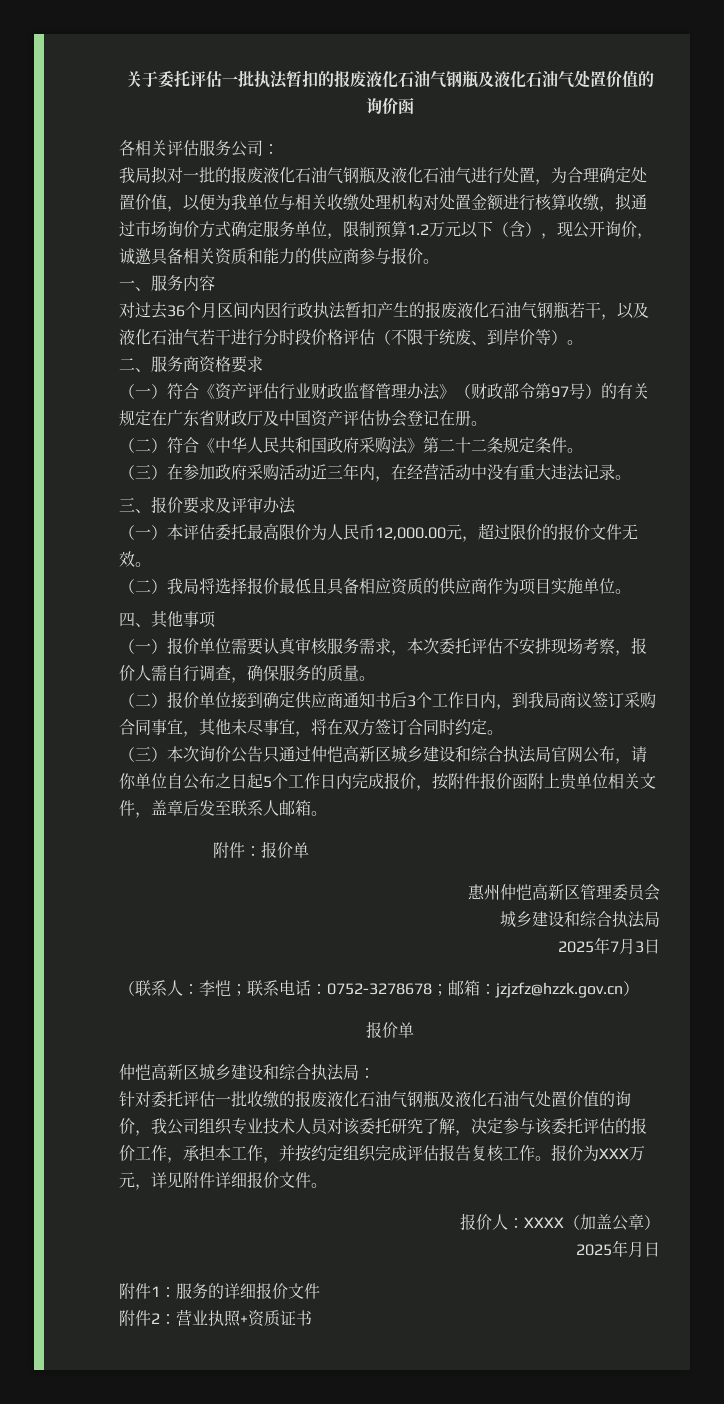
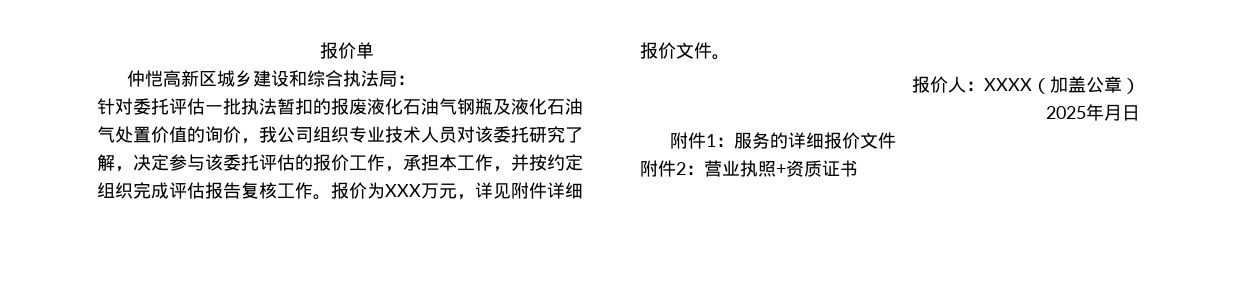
- 关于委托评估一批执法暂扣的报废液化石油气钢瓶及液化石油气处置价值的询价函
- 各相关评估服务公司：
- 我局拟对一批的报废液化石油气钢瓶及液化石油气进行处置，为合理确定处置价值，以便为我单位与相关收缴处理机构对处置金额进行核算收缴，拟通过市场询价方式确定服务单位，限制预算1.2万元以下（含），现公开询价，诚邀具备相关资质和能力的供应商参与报价。
- 一、服务内容
- 对过去36个月区间内因行政执法暂扣产生的报废液化石油气钢瓶若干，以及液化石油气若干进行分时段价格评估（不限于统废、到岸价等）。
- 二、服务商资格要求
- （一）符合《资产评估行业财政监督管理办法》（财政部令第97号）的有关规定在广东省财政厅及中国资产评估协会登记在册。
- （二）符合《中华人民共和国政府采购法》第二十二条规定条件。
- （三）在参加政府采购活动近三年内，在经营活动中没有重大违法记录。
- 三、报价要求及评审办法
- （一）本评估委托最高限价为人民币12,000.00元，超过限价的报价文件无效。
- （二）我局将选择报价最低且具备相应资质的供应商作为项目实施单位。
- 四、其他事项
- （一）报价单位需要认真审核服务需求，本次委托评估不安排现场考察，报价人需自行调查，确保服务的质量。
- （二）报价单位接到确定供应商通知书后3个工作日内，到我局商议签订采购合同事宜，其他未尽事宜，将在双方签订合同时约定。
- （三）本次询价公告只通过仲恺高新区城乡建设和综合执法局官网公布，请你单位自公布之日起5个工作日内完成报价，按附件报价函附上贵单位相关文件，盖章后发至联系人邮箱。
- 附件：报价单
- 惠州仲恺高新区管理委员会
- 城乡建设和综合执法局
- 2025年7月3日
- （联系人：李恺；联系电话：0752-3278678；邮箱：jzjzfz@hzzk.gov.cn）
- 针对委托评估一批收缴的报废液化石油气钢瓶及液化石油气处置价值的询价，我公司组织专业技术人员对该委托研究了解，决定参与该委托评估的报价工作，承担本工作，并按约定组织完成评估报告复核工作。
+ 针对委托评估一批执法暂扣的报废液化石油气钢瓶及液化石油气处置价值的询价，我公司组织专业技术人员对该委托研究了解，决定参与该委托评估的报价工作，承担本工作，并按约定组织完成评估报告复核工作。

